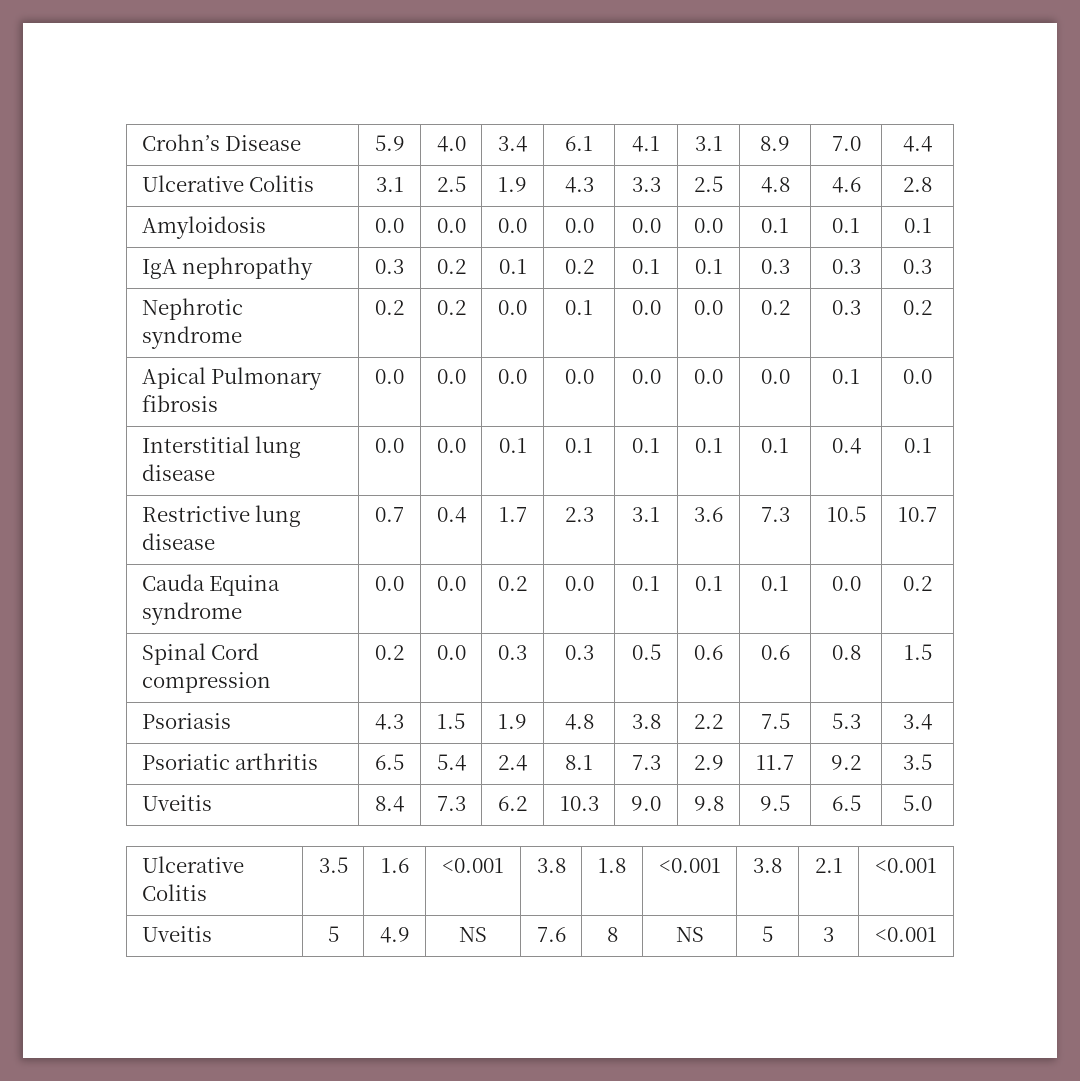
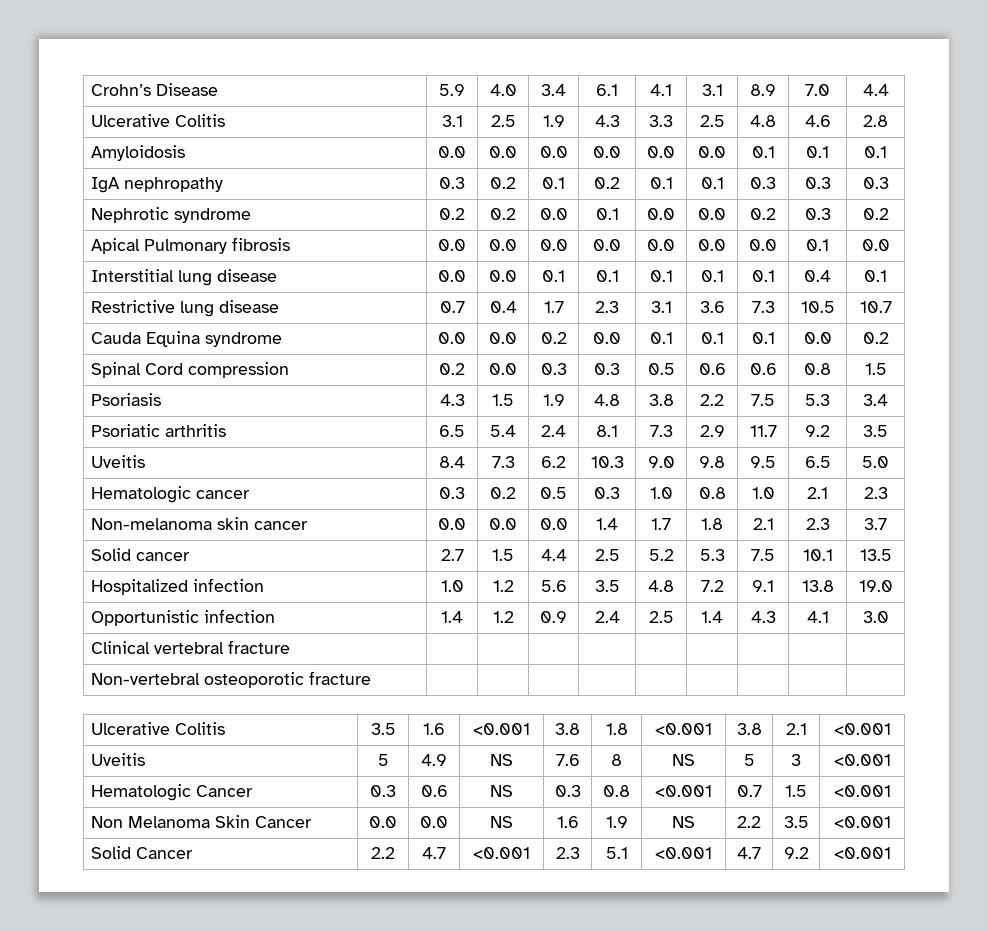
+ Hematologic cancer | 0.3 | 0.2 | 0.5 | 0.3 | 1.0 | 0.8 | 1.0 | 2.1 | 2.3
+ Non-melanoma skin cancer | 0.0 | 0.0 | 0.0 | 1.4 | 1.7 | 1.8 | 2.1 | 2.3 | 3.7
+ Solid cancer | 2.7 | 1.5 | 4.4 | 2.5 | 5.2 | 5.3 | 7.5 | 10.1 | 13.5
+ Hospitalized infection | 1.0 | 1.2 | 5.6 | 3.5 | 4.8 | 7.2 | 9.1 | 13.8 | 19.0
+ Opportunistic infection | 1.4 | 1.2 | 0.9 | 2.4 | 2.5 | 1.4 | 4.3 | 4.1 | 3.0
+ Clinical vertebral fracture | | | | | | | | |
+ Non-vertebral osteoporotic fracture | | | | | | | | |
+ Hematologic Cancer | 0.3 | 0.6 | NS | 0.3 | 0.8 | <0.001 | 0.7 | 1.5 | <0.001
+ Non Melanoma Skin Cancer | 0.0 | 0.0 | NS | 1.6 | 1.9 | NS | 2.2 | 3.5 | <0.001
+ Solid Cancer | 2.2 | 4.7 | <0.001 | 2.3 | 5.1 | <0.001 | 4.7 | 9.2 | <0.001

